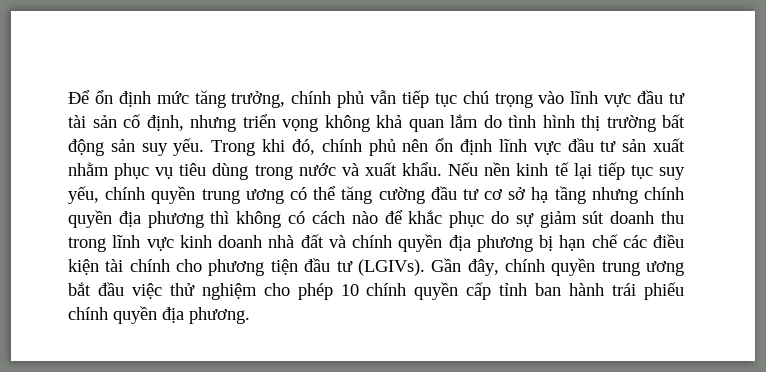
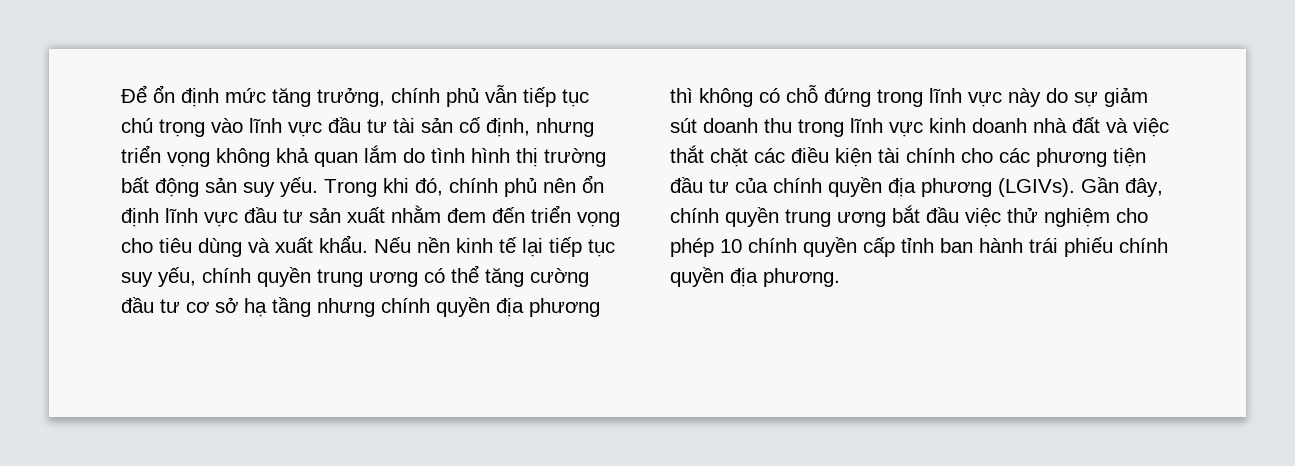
- Trong khi đó, chính phủ nên ổn định lĩnh vực đầu tư sản xuất nhằm phục vụ tiêu dùng trong nước và xuất khẩu.
+ Trong khi đó, chính phủ nên ổn định lĩnh vực đầu tư sản xuất nhằm đem đến triển vọng cho tiêu dùng và xuất khẩu.
- Nếu nền kinh tế lại tiếp tục suy yếu, chính quyền trung ương có thể tăng cường đầu tư cơ sở hạ tầng nhưng chính quyền địa phương thì không có cách nào để khắc phục do sự giảm sút doanh thu trong lĩnh vực kinh doanh nhà đất và chính quyền địa phương bị hạn chế các điều kiện tài chính cho phương tiện đầu tư (LGIVs).
+ Nếu nền kinh tế lại tiếp tục suy yếu, chính quyền trung ương có thể tăng cường đầu tư cơ sở hạ tầng nhưng chính quyền địa phương thì không có chỗ đứng trong lĩnh vực này do sự giảm sút doanh thu trong lĩnh vực kinh doanh nhà đất và việc thắt chặt các điều kiện tài chính cho các phương tiện đầu tư của chính quyền địa phương (LGIVs).

